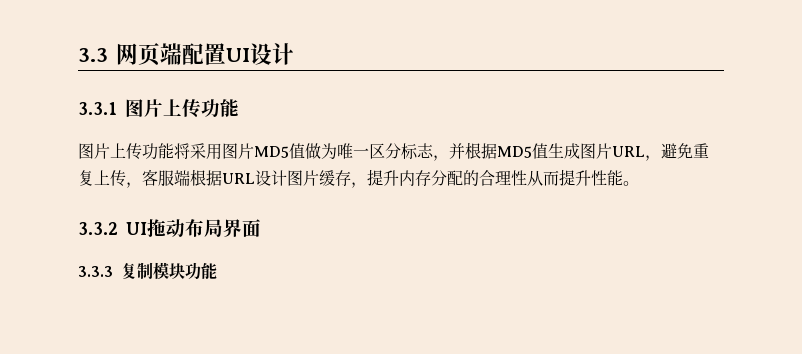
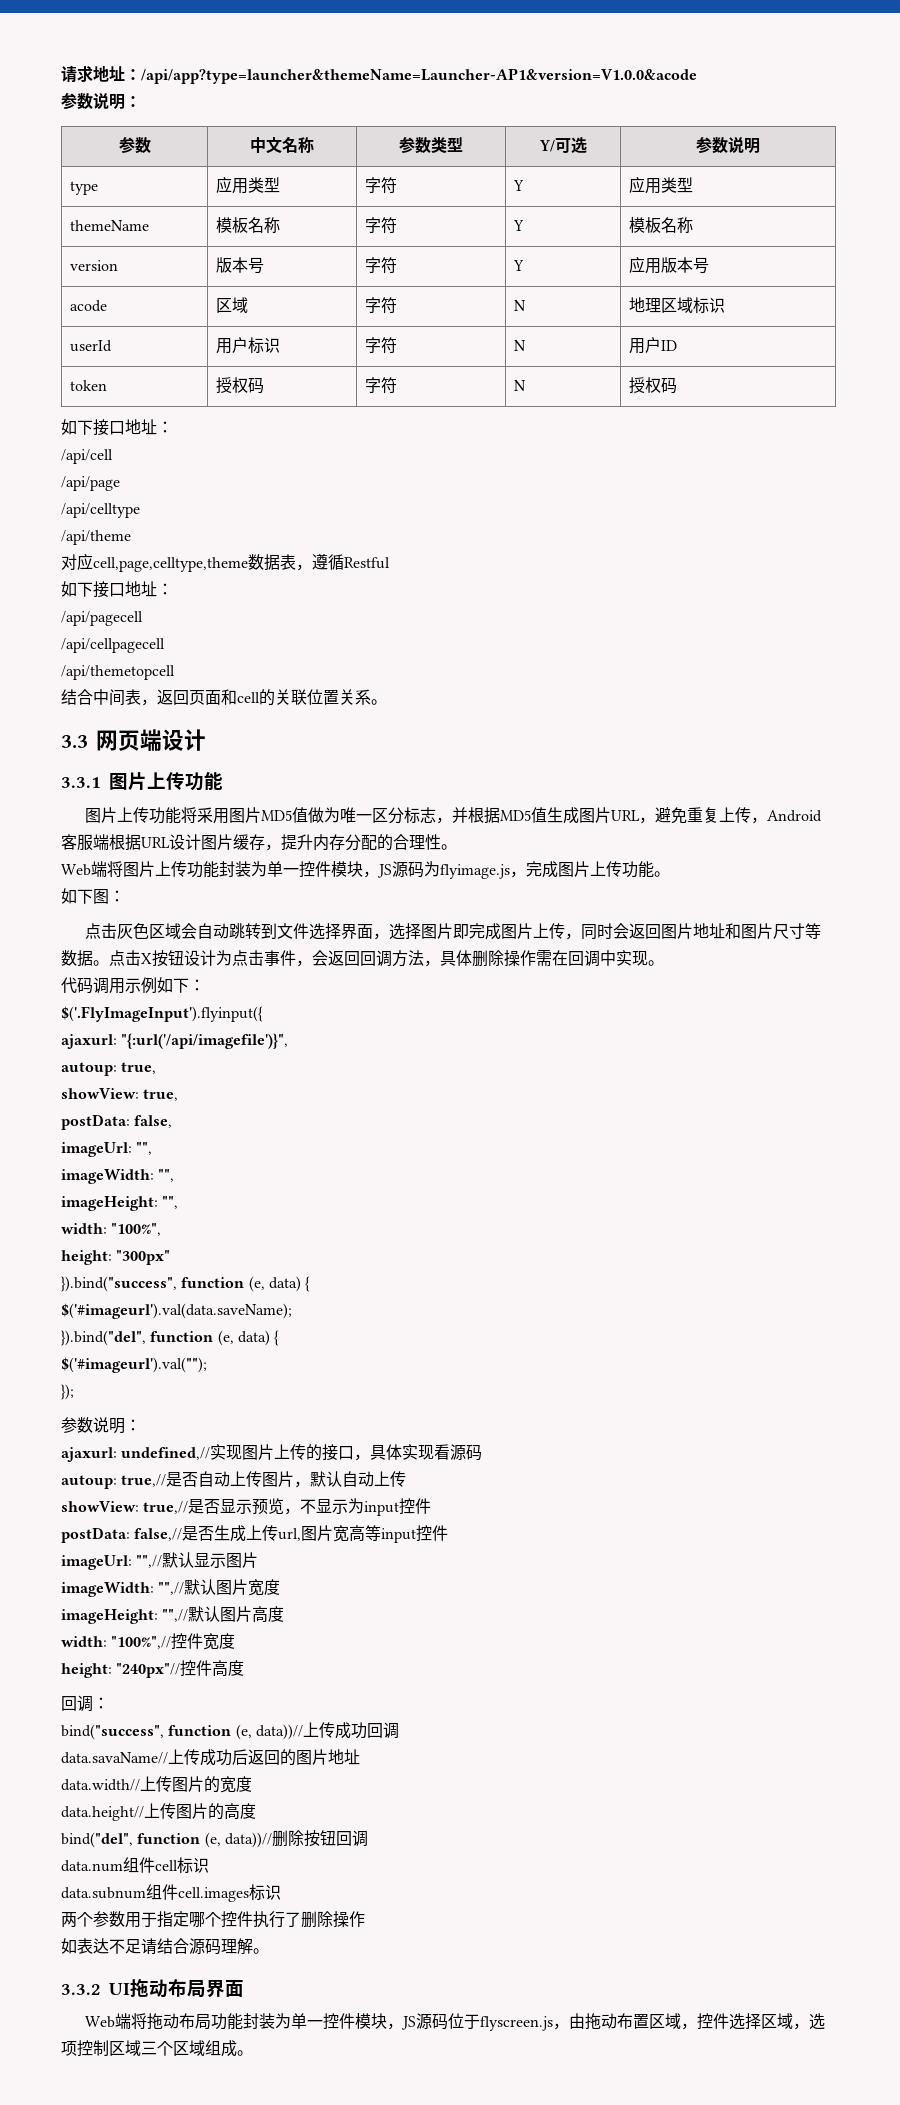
+ 请求地址：/api/app?type=launcher&themeName=Launcher-AP1&version=V1.0.0&acode
+ 参数说明：
+ 参数 | 中文名称 | 参数类型 | Y/可选 | 参数说明
+ type | 应用类型 | 字符 | Y | 应用类型
+ themeName | 模板名称 | 字符 | Y | 模板名称
+ version | 版本号 | 字符 | Y | 应用版本号
+ acode | 区域 | 字符 | N | 地理区域标识
+ userId | 用户标识 | 字符 | N | 用户ID
+ token | 授权码 | 字符 | N | 授权码
+ 如下接口地址：
+ /api/cell
+ /api/page
+ /api/celltype
+ /api/theme
+ 对应cell,page,celltype,theme数据表，遵循Restful
+ 如下接口地址：
+ /api/pagecell
+ /api/cellpagecell
+ /api/themetopcell
+ 结合中间表，返回页面和cell的关联位置关系。
- 3.3网页端配置UI设计
+ 3.3网页端设计
- 图片上传功能将采用图片MD5值做为唯一区分标志，并根据MD5值生成图片URL，避免重复上传，客服端根据URL设计图片缓存，提升内存分配的合理性从而提升性能。
+ 图片上传功能将采用图片MD5值做为唯一区分标志，并根据MD5值生成图片URL，避免重复上传，Android客服端根据URL设计图片缓存，提升内存分配的合理性。
+ Web端将图片上传功能封装为单一控件模块，JS源码为flyimage.js，完成图片上传功能。
+ 如下图：
+ 点击灰色区域会自动跳转到文件选择界面，选择图片即完成图片上传，同时会返回图片地址和图片尺寸等数据。点击X按钮设计为点击事件，会返回回调方法，具体删除操作需在回调中实现。
+ 代码调用示例如下：
+ $('.FlyImageInput').flyinput({
+ ajaxurl: "{:url('/api/imagefile')}",
+ autoup: true,
+ showView: true,
+ postData: false,
+ imageUrl: "",
+ imageWidth: "",
+ imageHeight: "",
+ width: "100%",
+ height: "300px"
+ }).bind("success", function (e, data) {
+ $('#imageurl').val(data.saveName);
+ }).bind("del", function (e, data) {
+ $('#imageurl').val("");
+ });
+ 参数说明：
+ ajaxurl: undefined,//实现图片上传的接口，具体实现看源码
+ autoup: true,//是否自动上传图片，默认自动上传
+ showView: true,//是否显示预览，不显示为input控件
+ postData: false,//是否生成上传url,图片宽高等input控件
+ imageUrl: "",//默认显示图片
+ imageWidth: "",//默认图片宽度
+ imageHeight: "",//默认图片高度
+ width: "100%",//控件宽度
+ height: "240px"//控件高度
+ 回调：
+ bind("success", function (e, data))//上传成功回调
+ data.savaName//上传成功后返回的图片地址
+ data.width//上传图片的宽度
+ data.height//上传图片的高度
+ bind("del", function (e, data))//删除按钮回调
+ data.num组件cell标识
+ data.subnum组件cell.images标识
+ 两个参数用于指定哪个控件执行了删除操作
+ 如表达不足请结合源码理解。
- 3.3.3复制模块功能
+ Web端将拖动布局功能封装为单一控件模块，JS源码位于flyscreen.js，由拖动布置区域，控件选择区域，选项控制区域三个区域组成。

